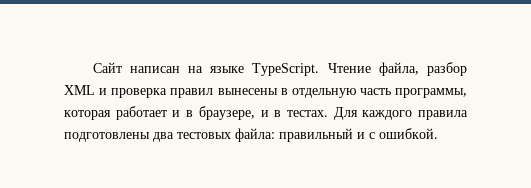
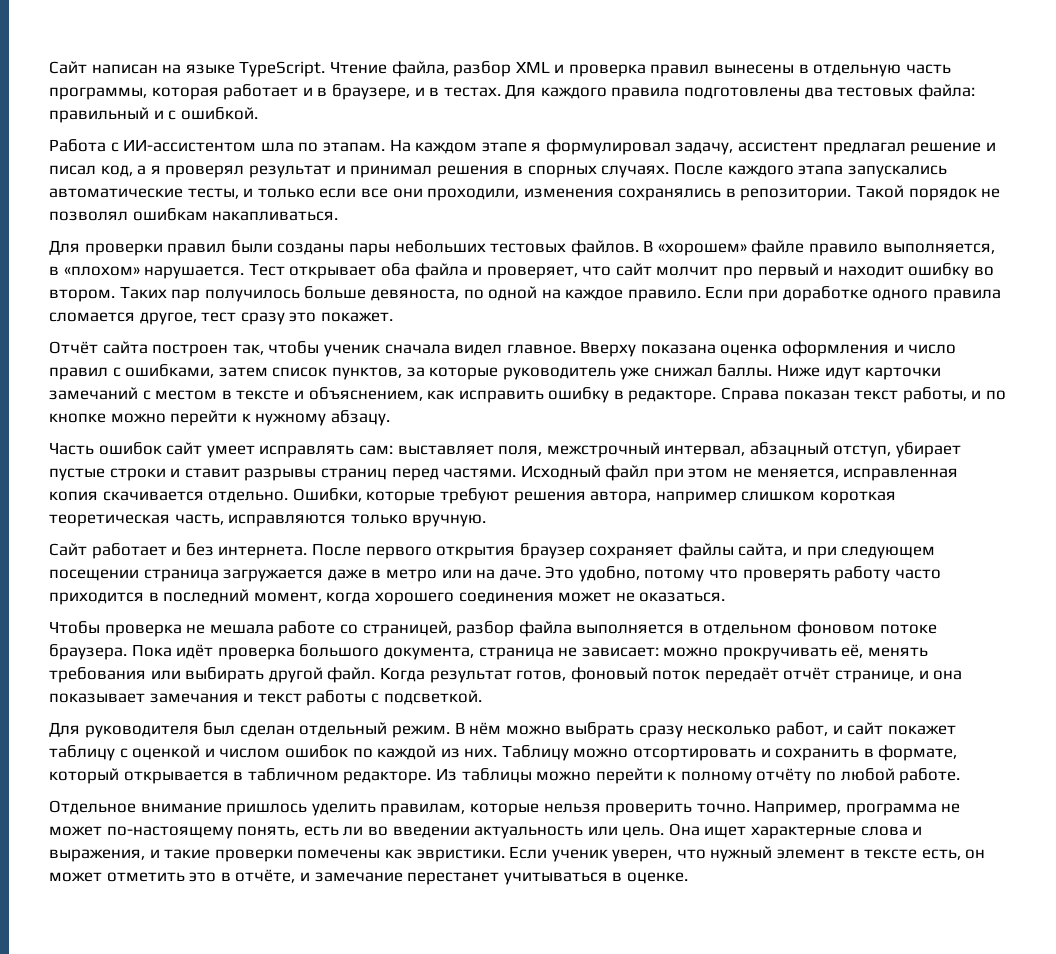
+ Работа с ИИ-ассистентом шла по этапам. На каждом этапе я формулировал задачу, ассистент предлагал решение и писал код, а я проверял результат и принимал решения в спорных случаях. После каждого этапа запускались автоматические тесты, и только если все они проходили, изменения сохранялись в репозитории. Такой порядок не позволял ошибкам накапливаться.
+ Для проверки правил были созданы пары небольших тестовых файлов. В «хорошем» файле правило выполняется, в «плохом» нарушается. Тест открывает оба файла и проверяет, что сайт молчит про первый и находит ошибку во втором. Таких пар получилось больше девяноста, по одной на каждое правило. Если при доработке одного правила сломается другое, тест сразу это покажет.
+ Отчёт сайта построен так, чтобы ученик сначала видел главное. Вверху показана оценка оформления и число правил с ошибками, затем список пунктов, за которые руководитель уже снижал баллы. Ниже идут карточки замечаний с местом в тексте и объяснением, как исправить ошибку в редакторе. Справа показан текст работы, и по кнопке можно перейти к нужному абзацу.
+ Часть ошибок сайт умеет исправлять сам: выставляет поля, межстрочный интервал, абзацный отступ, убирает пустые строки и ставит разрывы страниц перед частями. Исходный файл при этом не меняется, исправленная копия скачивается отдельно. Ошибки, которые требуют решения автора, например слишком короткая теоретическая часть, исправляются только вручную.
+ Сайт работает и без интернета. После первого открытия браузер сохраняет файлы сайта, и при следующем посещении страница загружается даже в метро или на даче. Это удобно, потому что проверять работу часто приходится в последний момент, когда хорошего соединения может не оказаться.
+ Чтобы проверка не мешала работе со страницей, разбор файла выполняется в отдельном фоновом потоке браузера. Пока идёт проверка большого документа, страница не зависает: можно прокручивать её, менять требования или выбирать другой файл. Когда результат готов, фоновый поток передаёт отчёт странице, и она показывает замечания и текст работы с подсветкой.
+ Для руководителя был сделан отдельный режим. В нём можно выбрать сразу несколько работ, и сайт покажет таблицу с оценкой и числом ошибок по каждой из них. Таблицу можно отсортировать и сохранить в формате, который открывается в табличном редакторе. Из таблицы можно перейти к полному отчёту по любой работе.
+ Отдельное внимание пришлось уделить правилам, которые нельзя проверить точно. Например, программа не может по-настоящему понять, есть ли во введении актуальность или цель. Она ищет характерные слова и выражения, и такие проверки помечены как эвристики. Если ученик уверен, что нужный элемент в тексте есть, он может отметить это в отчёте, и замечание перестанет учитываться в оценке.

